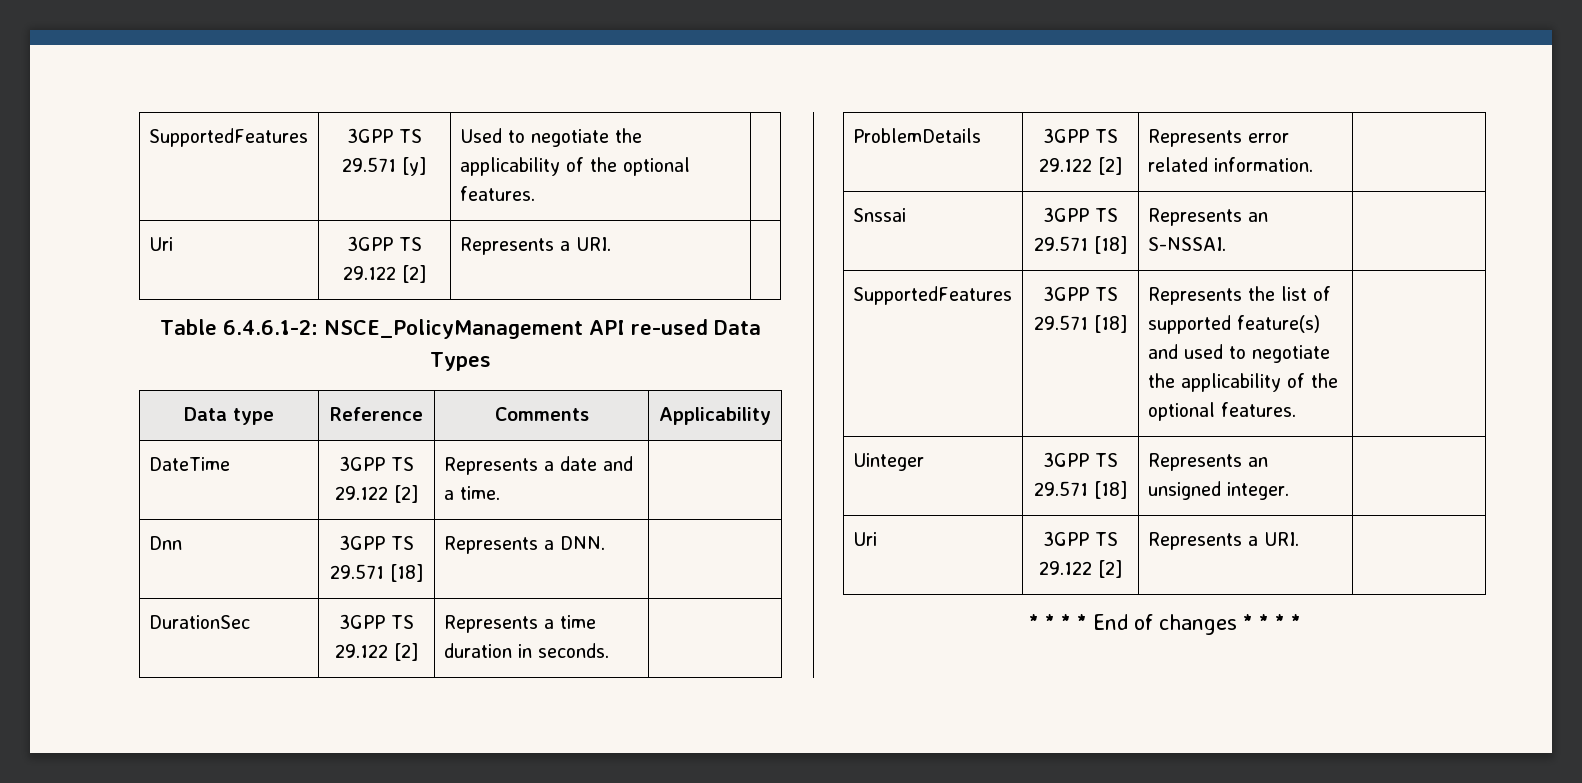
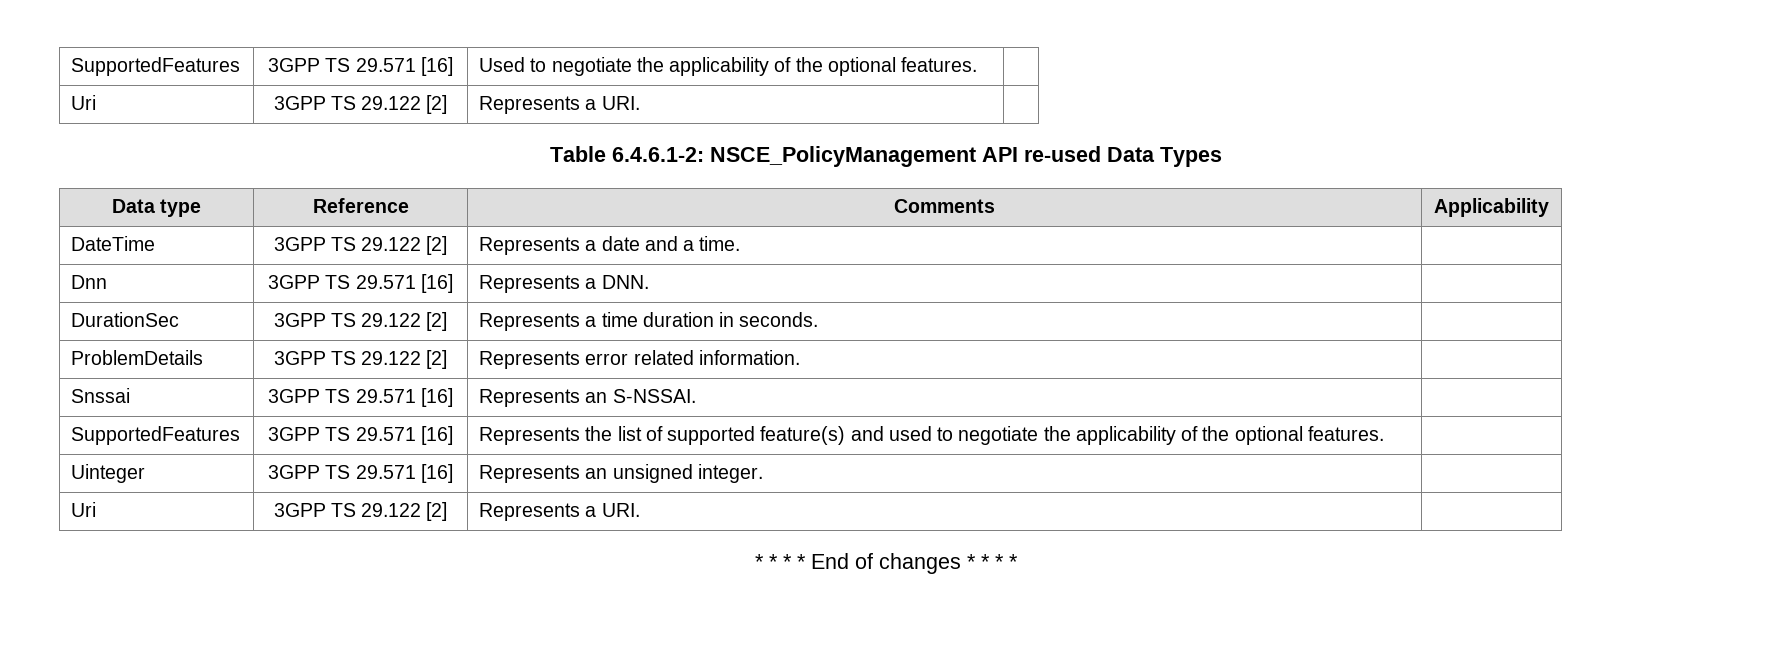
- SupportedFeatures | 3GPP TS 29.571 [y] | Used to negotiate the applicability of the optional features. |
+ SupportedFeatures | 3GPP TS 29.571 [16] | Used to negotiate the applicability of the optional features. |
- Dnn | 3GPP TS 29.571 [18] | Represents a DNN. |
+ Dnn | 3GPP TS 29.571 [16] | Represents a DNN. |
- Snssai | 3GPP TS 29.571 [18] | Represents an S-NSSAI. |
+ Snssai | 3GPP TS 29.571 [16] | Represents an S-NSSAI. |
- SupportedFeatures | 3GPP TS 29.571 [18] | Represents the list of supported feature(s) and used to negotiate the applicability of the optional features. |
+ SupportedFeatures | 3GPP TS 29.571 [16] | Represents the list of supported feature(s) and used to negotiate the applicability of the optional features. |
- Uinteger | 3GPP TS 29.571 [18] | Represents an unsigned integer. |
+ Uinteger | 3GPP TS 29.571 [16] | Represents an unsigned integer. |

